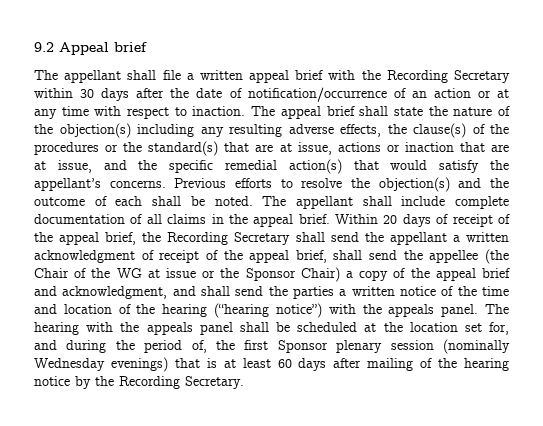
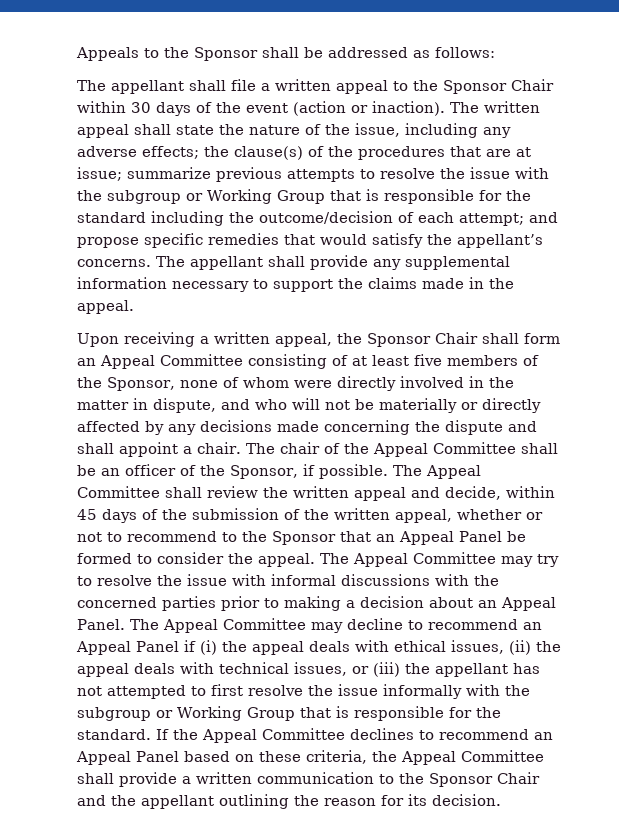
- 9.2 Appeal brief
+ Appeals to the Sponsor shall be addressed as follows:
- The appellant shall file a written appeal brief with the Recording Secretary within 30 days after the date of notification/occurrence of an action or at any time with respect to inaction. The appeal brief shall state the nature of the objection(s) including any resulting adverse effects, the clause(s) of the procedures or the standard(s) that are at issue, actions or inaction that are at issue, and the specific remedial action(s) that would satisfy the appellant’s concerns.
+ The appellant shall file a written appeal to the Sponsor Chair within 30 days of the event (action or inaction). The written appeal shall state the nature of the issue, including any adverse effects; the clause(s) of the procedures that are at issue; summarize previous attempts to resolve the issue with the subgroup or Working Group that is responsible for the standard including the outcome/decision of each attempt; and propose specific remedies that would satisfy the appellant’s concerns.
- Previous efforts to resolve the objection(s) and the outcome of each shall be noted. The appellant shall include complete documentation of all claims in the appeal brief. Within 20 days of receipt of the appeal brief, the Recording Secretary shall send the appellant a written acknowledgment of receipt of the appeal brief, shall send the appellee (the Chair of the WG at issue or the Sponsor Chair) a copy of the appeal brief and acknowledgment, and shall send the parties a written notice of the time and location of the hearing (“hearing notice”) with the appeals panel. The hearing with the appeals panel shall be scheduled at the location set for, and during the period of, the first Sponsor plenary session (nominally Wednesday evenings) that is at least 60 days after mailing of the hearing notice by the Recording Secretary.
+ The appellant shall provide any supplemental information necessary to support the claims made in the appeal.
+ Upon receiving a written appeal, the Sponsor Chair shall form an Appeal Committee consisting of at least five members of the Sponsor, none of whom were directly involved in the matter in dispute, and who will not be materially or directly affected by any decisions made concerning the dispute and shall appoint a chair. The chair of the Appeal Committee shall be an officer of the Sponsor, if possible. The Appeal Committee shall review the written appeal and decide, within 45 days of the submission of the written appeal, whether or not to recommend to the Sponsor that an Appeal Panel be formed to consider the appeal. The Appeal Committee may try to resolve the issue with informal discussions with the concerned parties prior to making a decision about an Appeal Panel. The Appeal Committee may decline to recommend an Appeal Panel if (i) the appeal deals with ethical issues, (ii) the appeal deals with technical issues, or (iii) the appellant has not attempted to first resolve the issue informally with the subgroup or Working Group that is responsible for the standard. If the Appeal Committee declines to recommend an Appeal Panel based on these criteria, the Appeal Committee shall provide a written communication to the Sponsor Chair and the appellant outlining the reason for its decision.

